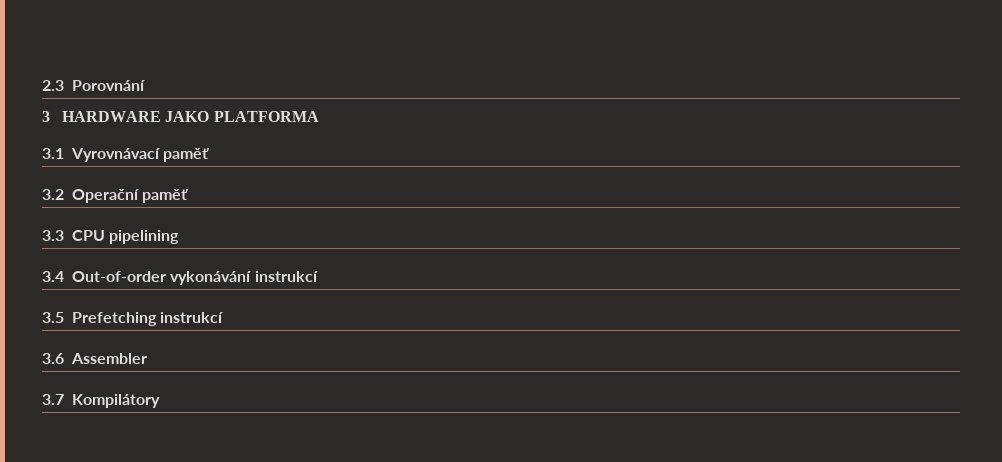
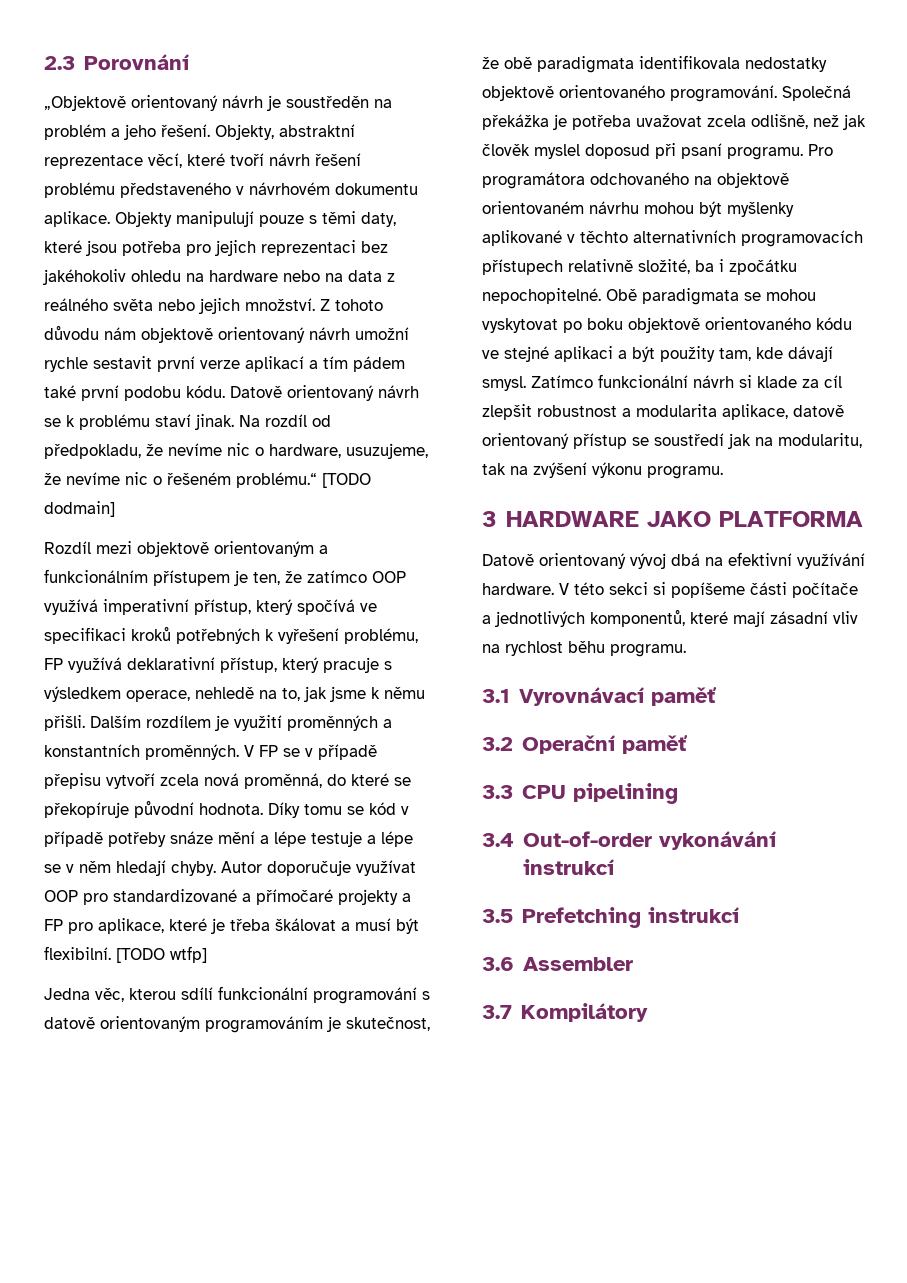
+ „Objektově orientovaný návrh je soustředěn na problém a jeho řešení. Objekty, abstraktní reprezentace věcí, které tvoří návrh řešení problému představeného v návrhovém dokumentu aplikace. Objekty manipulují pouze s těmi daty, které jsou potřeba pro jejich reprezentaci bez jakéhokoliv ohledu na hardware nebo na data z reálného světa nebo jejich množství. Z tohoto důvodu nám objektově orientovaný návrh umožní rychle sestavit první verze aplikací a tím pádem také první podobu kódu. Datově orientovaný návrh se k problému staví jinak. Na rozdíl od předpokladu, že nevíme nic o hardware, usuzujeme, že nevíme nic o řešeném problému.“ [TODO dodmain]
+ Rozdíl mezi objektově orientovaným a funkcionálním přístupem je ten, že zatímco OOP využívá imperativní přístup, který spočívá ve specifikaci kroků potřebných k vyřešení problému, FP využívá deklarativní přístup, který pracuje s výsledkem operace, nehledě na to, jak jsme k němu přišli. Dalším rozdílem je využití proměnných a konstantních proměnných. V FP se v případě přepisu vytvoří zcela nová proměnná, do které se překopíruje původní hodnota. Díky tomu se kód v případě potřeby snáze mění a lépe testuje a lépe se v něm hledají chyby. Autor doporučuje využívat OOP pro standardizované a přímočaré projekty a FP pro aplikace, které je třeba škálovat a musí být flexibilní. [TODO wtfp]
+ Jedna věc, kterou sdílí funkcionální programování s datově orientovaným programováním je skutečnost, že obě paradigmata identifikovala nedostatky objektově orientovaného programování. Společná překážka je potřeba uvažovat zcela odlišně, než jak člověk myslel doposud při psaní programu. Pro programátora odchovaného na objektově orientovaném návrhu mohou být myšlenky aplikované v těchto alternativních programovacích přístupech relativně složité, ba i zpočátku nepochopitelné. Obě paradigmata se mohou vyskytovat po boku objektově orientovaného kódu ve stejné aplikaci a být použity tam, kde dávají smysl. Zatímco funkcionální návrh si klade za cíl zlepšit robustnost a modularita aplikace, datově orientovaný přístup se soustředí jak na modularitu, tak na zvýšení výkonu programu.
  3 HARDWARE JAKO PLATFORMA
+ Datově orientovaný vývoj dbá na efektivní využívání hardware. V této sekci si popíšeme části počítače a jednotlivých komponentů, které mají zásadní vliv na rychlost běhu programu.

